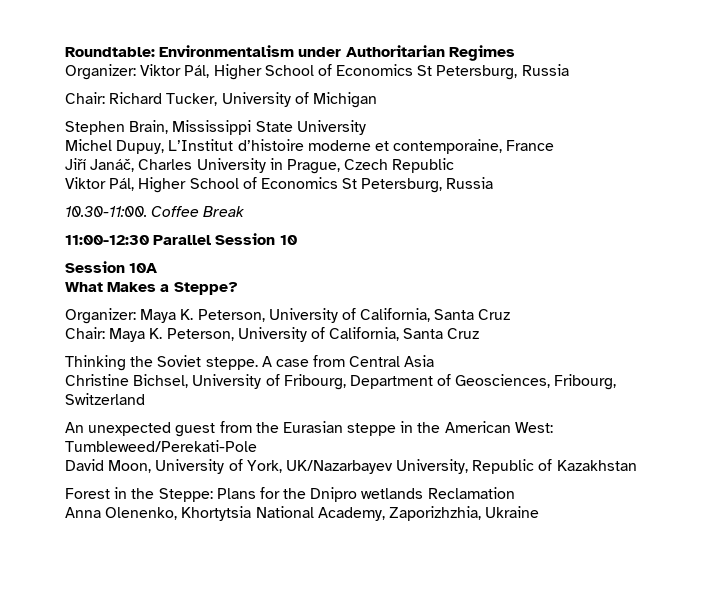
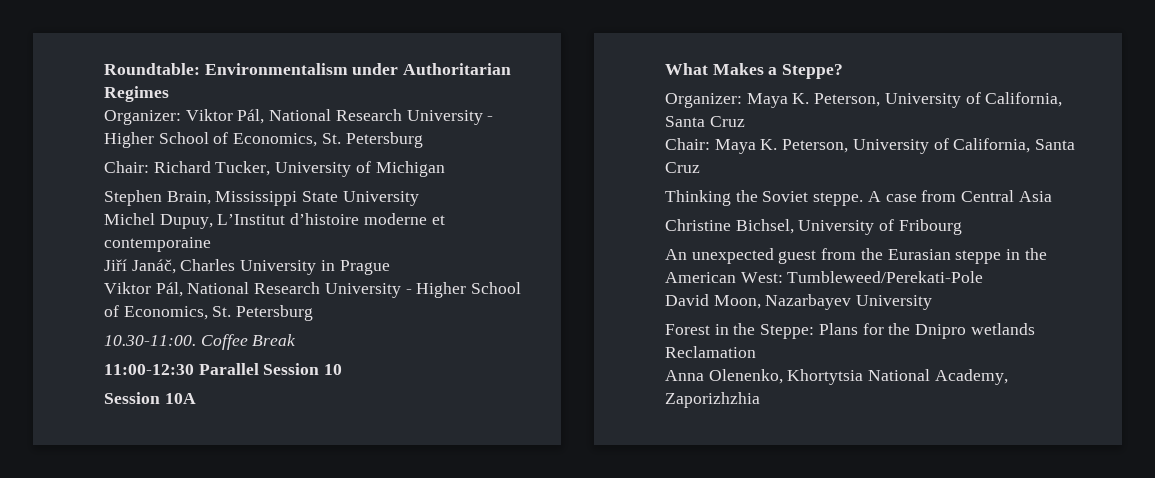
- Organizer: Viktor Pál, Higher School of Economics St Petersburg, Russia
+ Organizer: Viktor Pál, National Research University - Higher School of Economics, St. Petersburg
- Michel Dupuy, L’Institut d’histoire moderne et contemporaine, France
+ Michel Dupuy, L’Institut d’histoire moderne et contemporaine
- Jiří Janáč, Charles University in Prague, Czech Republic
- Viktor Pál, Higher School of Economics St Petersburg, Russia
+ Jiří Janáč, Charles University in Prague
+ Viktor Pál, National Research University - Higher School of Economics, St. Petersburg
- Christine Bichsel, University of Fribourg, Department of Geosciences, Fribourg, Switzerland
+ Christine Bichsel, University of Fribourg
- David Moon, University of York, UK/Nazarbayev University, Republic of Kazakhstan
+ David Moon, Nazarbayev University
- Anna Olenenko, Khortytsia National Academy, Zaporizhzhia, Ukraine
+ Anna Olenenko, Khortytsia National Academy, Zaporizhzhia

